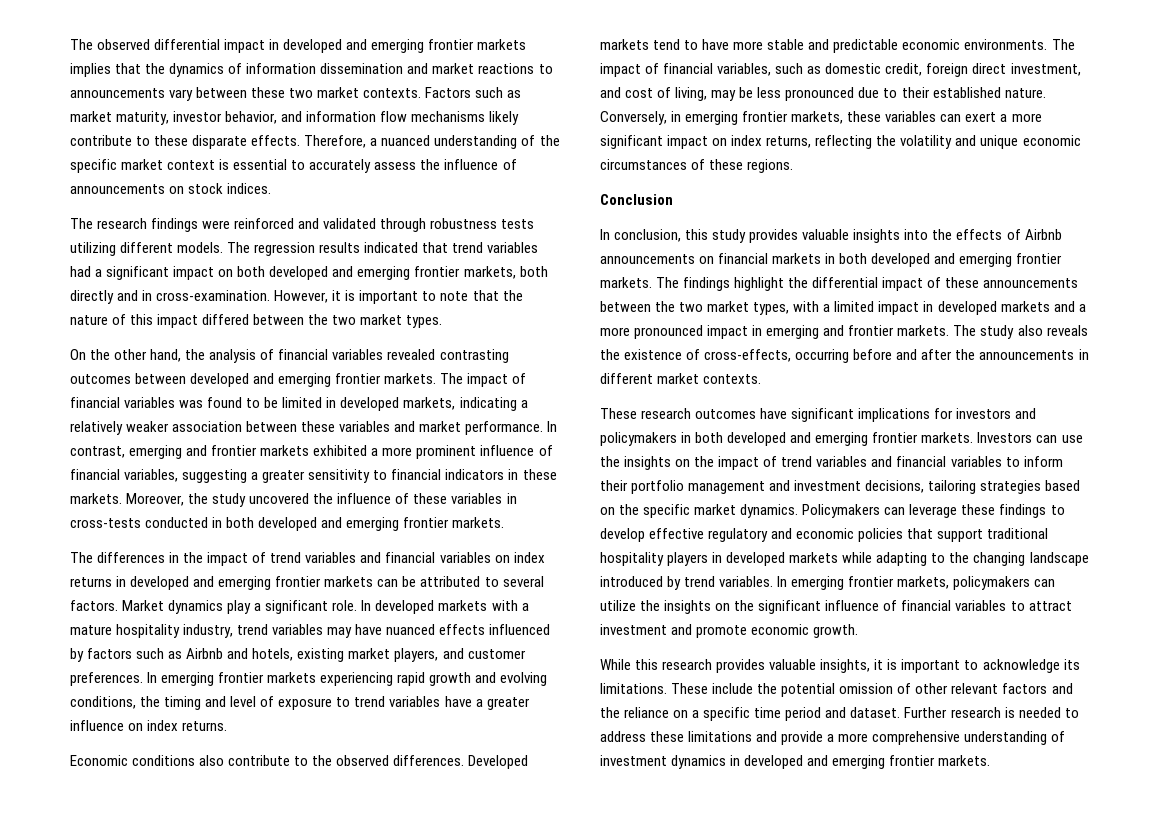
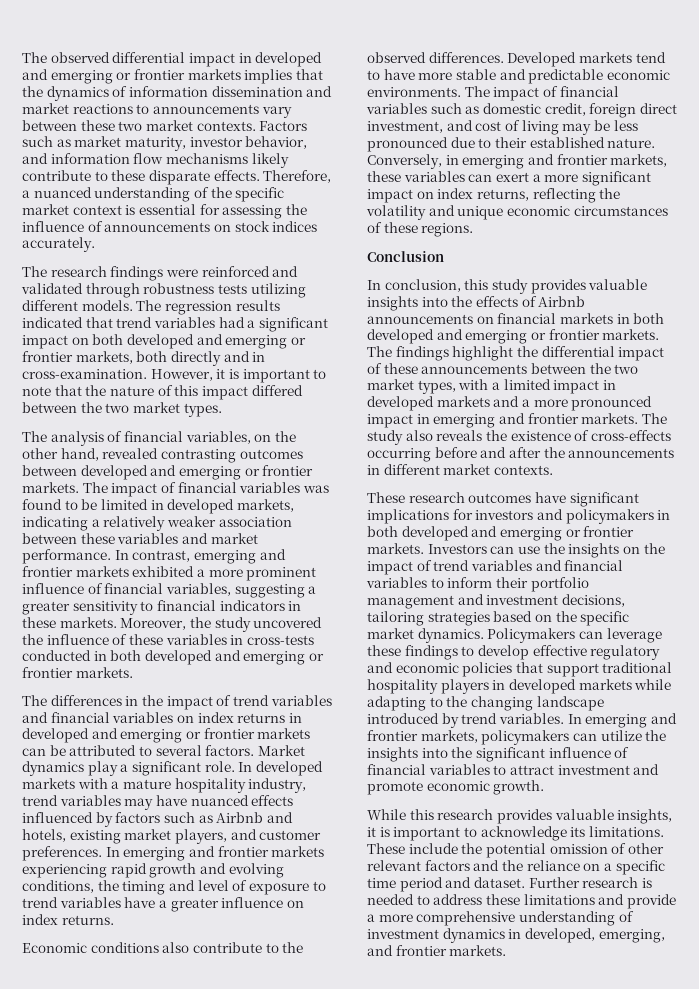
- The observed differential impact in developed and emerging frontier markets implies that the dynamics of information dissemination and market reactions to announcements vary between these two market contexts.
+ The observed differential impact in developed and emerging or frontier markets implies that the dynamics of information dissemination and market reactions to announcements vary between these two market contexts.
- Therefore, a nuanced understanding of the specific market context is essential to accurately assess the influence of announcements on stock indices.
+ Therefore, a nuanced understanding of the specific market context is essential for assessing the influence of announcements on stock indices accurately.
- The regression results indicated that trend variables had a significant impact on both developed and emerging frontier markets, both directly and in cross-examination.
+ The regression results indicated that trend variables had a significant impact on both developed and emerging or frontier markets, both directly and in cross-examination.
- On the other hand, the analysis of financial variables revealed contrasting outcomes between developed and emerging frontier markets.
+ The analysis of financial variables, on the other hand, revealed contrasting outcomes between developed and emerging or frontier markets.
- Moreover, the study uncovered the influence of these variables in cross-tests conducted in both developed and emerging frontier markets.
+ Moreover, the study uncovered the influence of these variables in cross-tests conducted in both developed and emerging or frontier markets.
- The differences in the impact of trend variables and financial variables on index returns in developed and emerging frontier markets can be attributed to several factors.
+ The differences in the impact of trend variables and financial variables on index returns in developed and emerging or frontier markets can be attributed to several factors.
- In emerging frontier markets experiencing rapid growth and evolving conditions, the timing and level of exposure to trend variables have a greater influence on index returns.
+ In emerging and frontier markets experiencing rapid growth and evolving conditions, the timing and level of exposure to trend variables have a greater influence on index returns.
- The impact of financial variables, such as domestic credit, foreign direct investment, and cost of living, may be less pronounced due to their established nature.
+ The impact of financial variables such as domestic credit, foreign direct investment, and cost of living may be less pronounced due to their established nature.
- Conversely, in emerging frontier markets, these variables can exert a more significant impact on index returns, reflecting the volatility and unique economic circumstances of these regions.
+ Conversely, in emerging and frontier markets, these variables can exert a more significant impact on index returns, reflecting the volatility and unique economic circumstances of these regions.
- In conclusion, this study provides valuable insights into the effects of Airbnb announcements on financial markets in both developed and emerging frontier markets.
+ In conclusion, this study provides valuable insights into the effects of Airbnb announcements on financial markets in both developed and emerging or frontier markets.
- The study also reveals the existence of cross-effects, occurring before and after the announcements in different market contexts.
+ The study also reveals the existence of cross-effects occurring before and after the announcements in different market contexts.
- These research outcomes have significant implications for investors and policymakers in both developed and emerging frontier markets.
+ These research outcomes have significant implications for investors and policymakers in both developed and emerging or frontier markets.
- In emerging frontier markets, policymakers can utilize the insights on the significant influence of financial variables to attract investment and promote economic growth.
+ In emerging and frontier markets, policymakers can utilize the insights into the significant influence of financial variables to attract investment and promote economic growth.
- Further research is needed to address these limitations and provide a more comprehensive understanding of investment dynamics in developed and emerging frontier markets.
+ Further research is needed to address these limitations and provide a more comprehensive understanding of investment dynamics in developed, emerging, and frontier markets.

